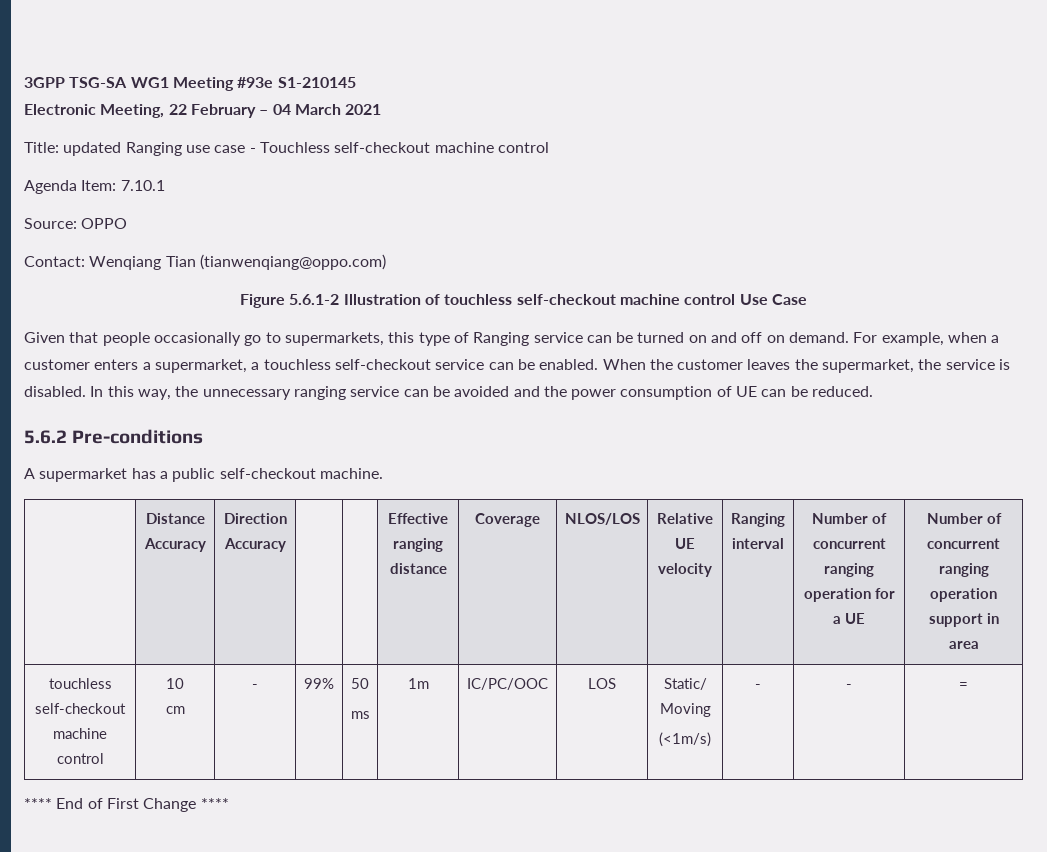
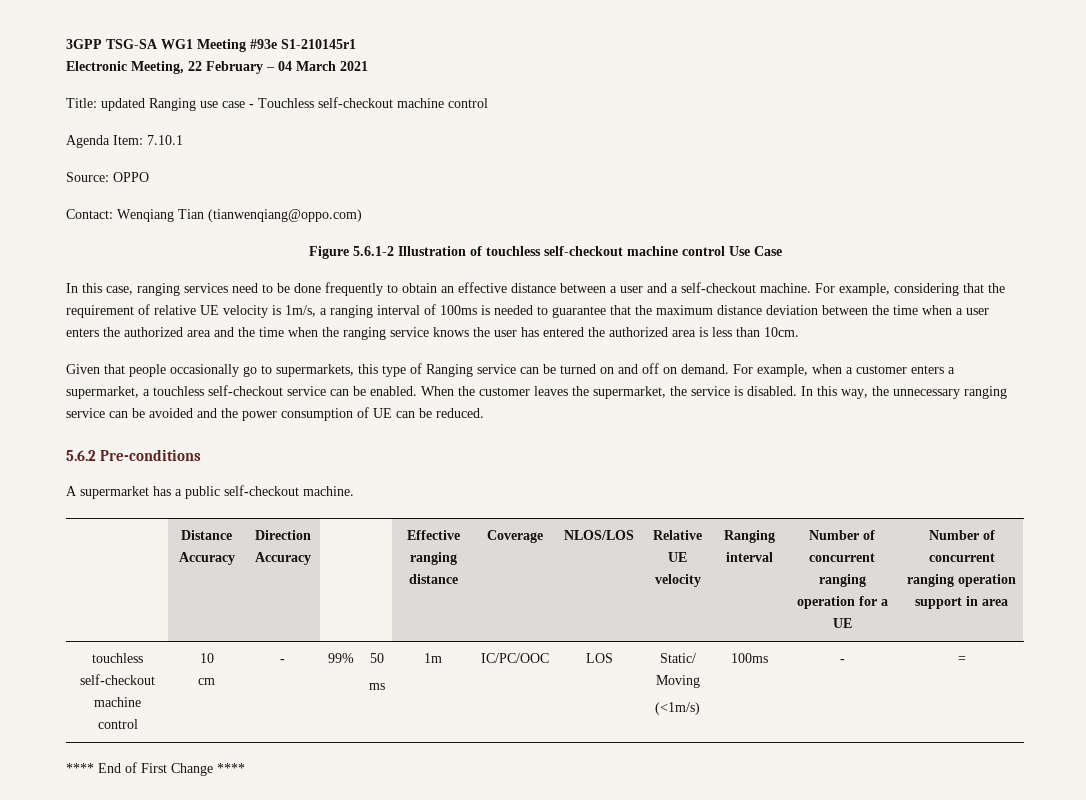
- 3GPP TSG-SA WG1 Meeting #93e S1-210145
+ 3GPP TSG-SA WG1 Meeting #93e S1-210145r1
+ In this case, ranging services need to be done frequently to obtain an effective distance between a user and a self-checkout machine. For example, considering that the requirement of relative UE velocity is 1m/s, a ranging interval of 100ms is needed to guarantee that the maximum distance deviation between the time when a user enters the authorized area and the time when the ranging service knows the user has entered the authorized area is less than 10cm.
  touchless self-checkout machine control | 10
  cm | - | 99% | 50
  ms | 1m | IC/PC/OOC | LOS | Static/ Moving
- (<1m/s) | - | - | =
+ (<1m/s) | 100ms | - | =

